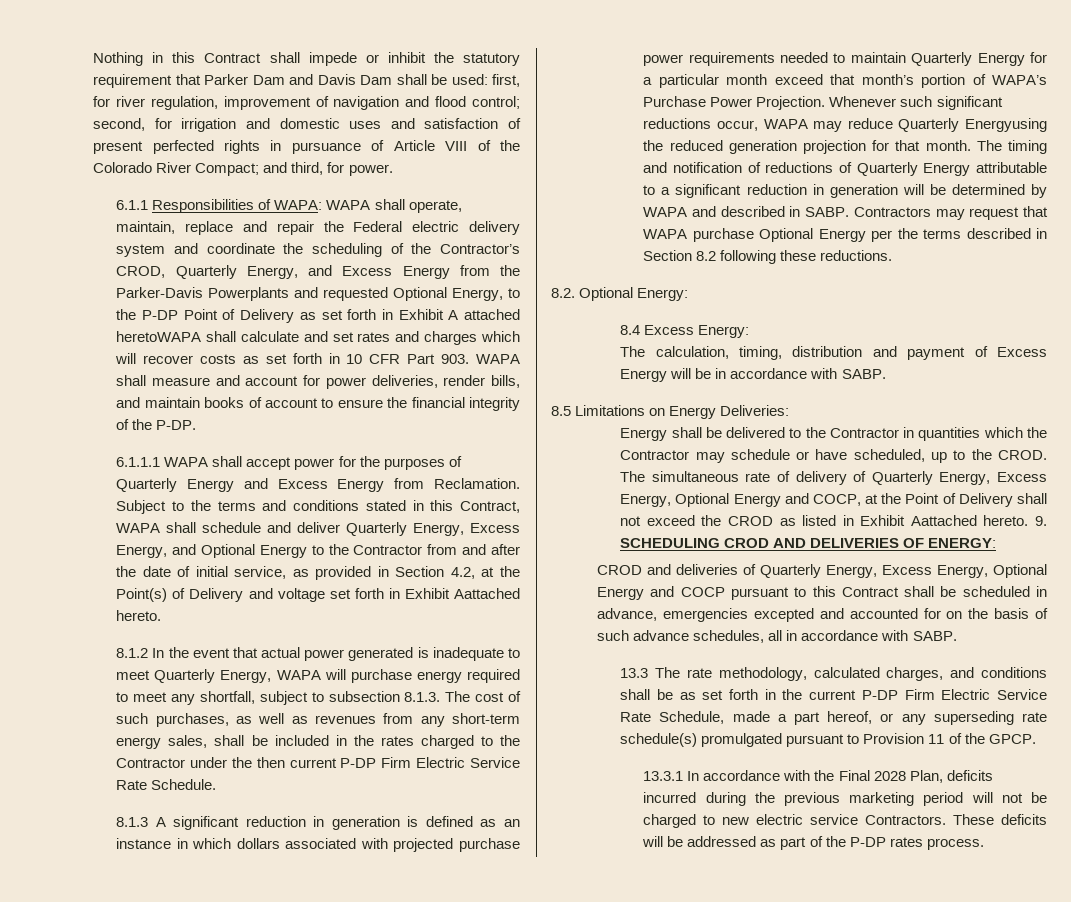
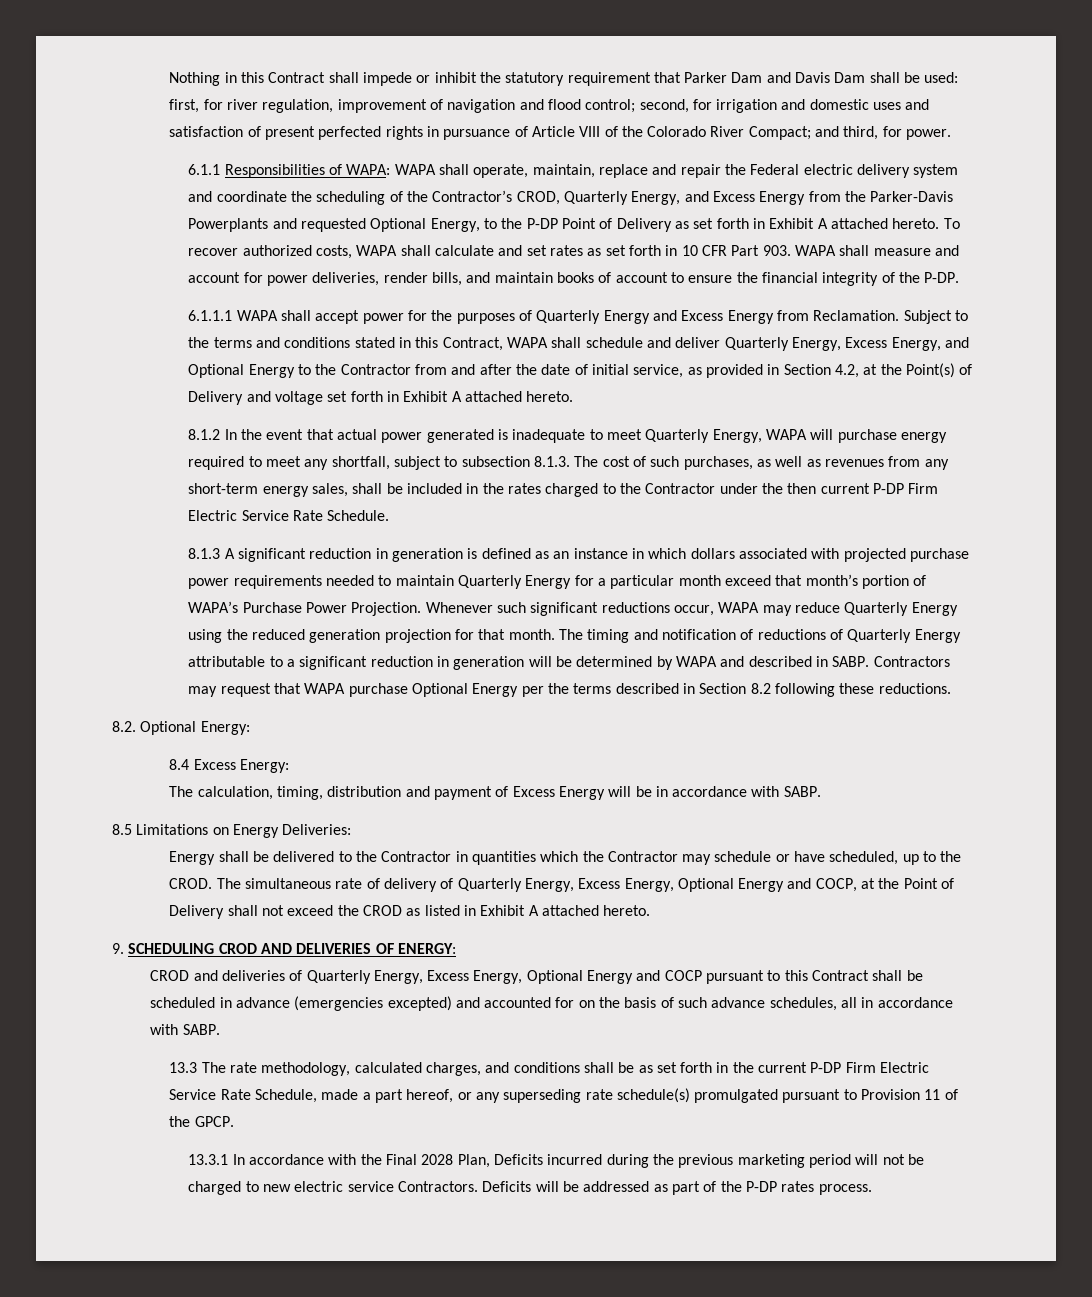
- WAPA shall operate, maintain, replace and repair the Federal electric delivery system and coordinate the scheduling of the Contractor’s CROD, Quarterly Energy, and Excess Energy from the Parker-Davis Powerplants and requested Optional Energy, to the P-DP Point of Delivery as set forth in Exhibit A attached heretoWAPA shall calculate and set rates and charges which will recover costs as set forth in 10 CFR Part 903. WAPA shall measure and account for power deliveries, render bills, and maintain books of account to ensure the financial integrity of the P-DP.
+ WAPA shall operate, maintain, replace and repair the Federal electric delivery system and coordinate the scheduling of the Contractor’s CROD, Quarterly Energy, and Excess Energy from the Parker-Davis Powerplants and requested Optional Energy, to the P-DP Point of Delivery as set forth in Exhibit A attached hereto. To recover authorized costs, WAPA shall calculate and set rates as set forth in 10 CFR Part 903. WAPA shall measure and account for power deliveries, render bills, and maintain books of account to ensure the financial integrity of the P-DP.
- Subject to the terms and conditions stated in this Contract, WAPA shall schedule and deliver Quarterly Energy, Excess Energy, and Optional Energy to the Contractor from and after the date of initial service, as provided in Section 4.2, at the Point(s) of Delivery and voltage set forth in Exhibit Aattached hereto.
+ Subject to the terms and conditions stated in this Contract, WAPA shall schedule and deliver Quarterly Energy, Excess Energy, and Optional Energy to the Contractor from and after the date of initial service, as provided in Section 4.2, at the Point(s) of Delivery and voltage set forth in Exhibit A attached hereto.
- Whenever such significant reductions occur, WAPA may reduce Quarterly Energyusing the reduced generation projection for that month.
+ Whenever such significant reductions occur, WAPA may reduce Quarterly Energy using the reduced generation projection for that month.
- The simultaneous rate of delivery of Quarterly Energy, Excess Energy, Optional Energy and COCP, at the Point of Delivery shall not exceed the CROD as listed in Exhibit Aattached hereto. 9. SCHEDULING CROD AND DELIVERIES OF ENERGY:
+ The simultaneous rate of delivery of Quarterly Energy, Excess Energy, Optional Energy and COCP, at the Point of Delivery shall not exceed the CROD as listed in Exhibit A attached hereto.
+ 9. SCHEDULING CROD AND DELIVERIES OF ENERGY:
- CROD and deliveries of Quarterly Energy, Excess Energy, Optional Energy and COCP pursuant to this Contract shall be scheduled in advance, emergencies excepted and accounted for on the basis of such advance schedules, all in accordance with SABP.
+ CROD and deliveries of Quarterly Energy, Excess Energy, Optional Energy and COCP pursuant to this Contract shall be scheduled in advance (emergencies excepted) and accounted for on the basis of such advance schedules, all in accordance with SABP.
- 13.3.1 In accordance with the Final 2028 Plan, deficits incurred during the previous marketing period will not be charged to new electric service Contractors.
+ 13.3.1 In accordance with the Final 2028 Plan, Deficits incurred during the previous marketing period will not be charged to new electric service Contractors.
- These deficits will be addressed as part of the P-DP rates process.
+ Deficits will be addressed as part of the P-DP rates process.

